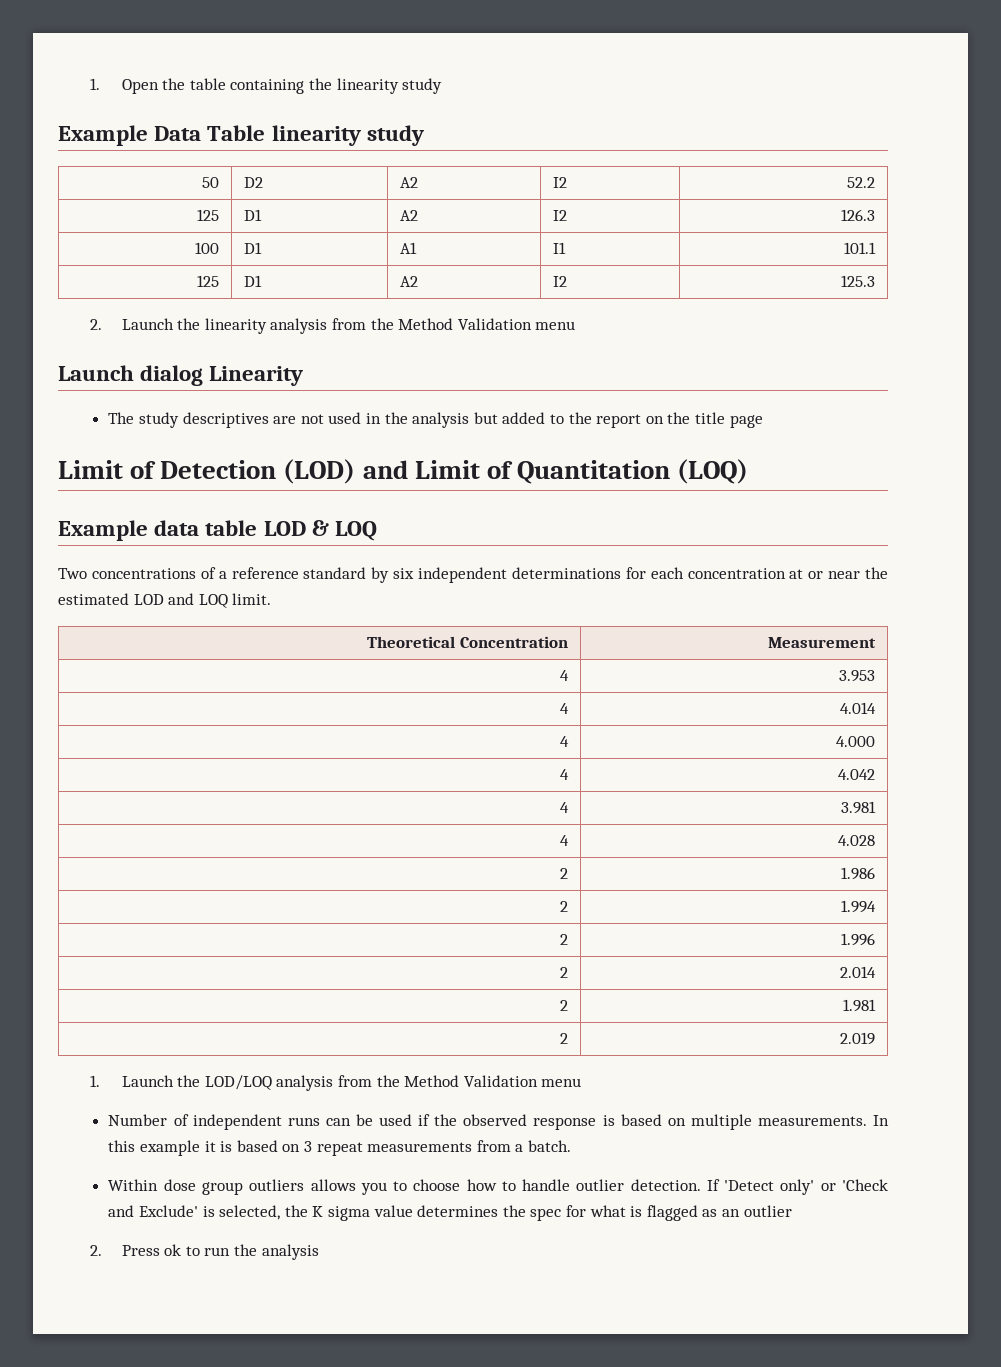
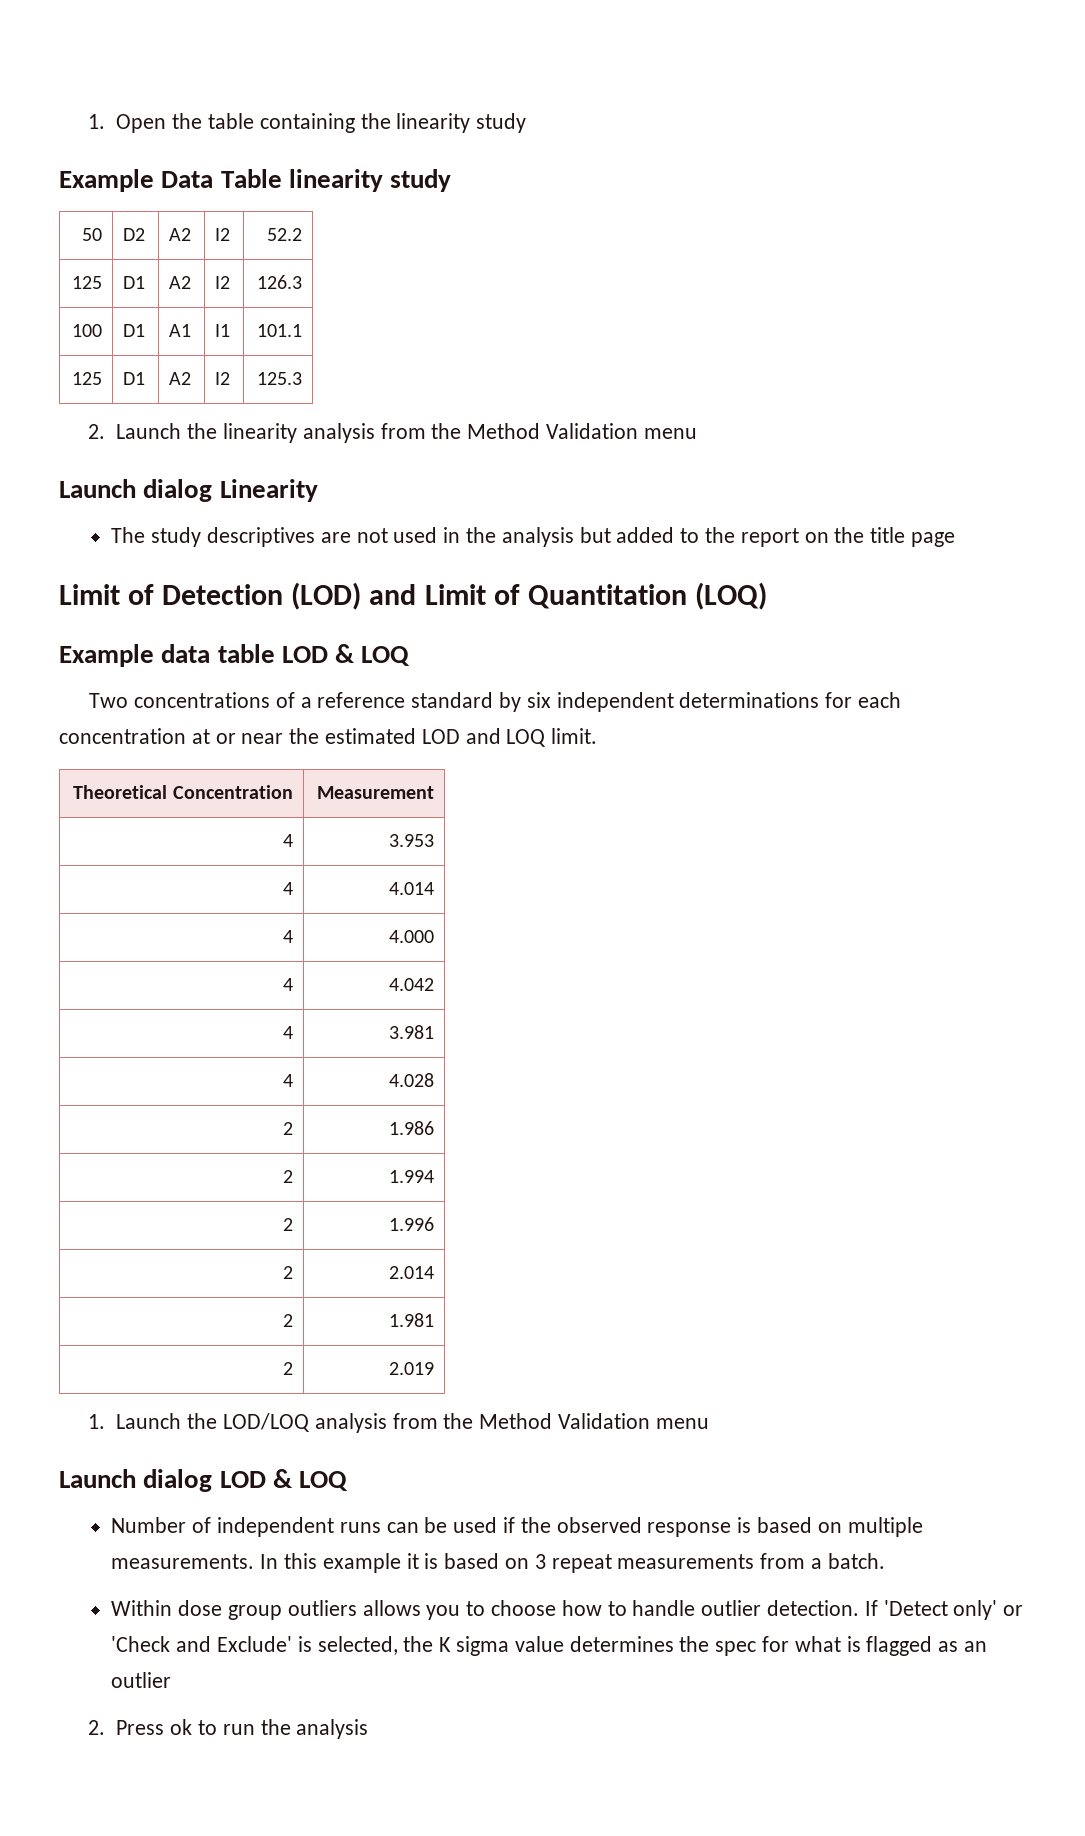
+ Launch dialog LOD & LOQ

